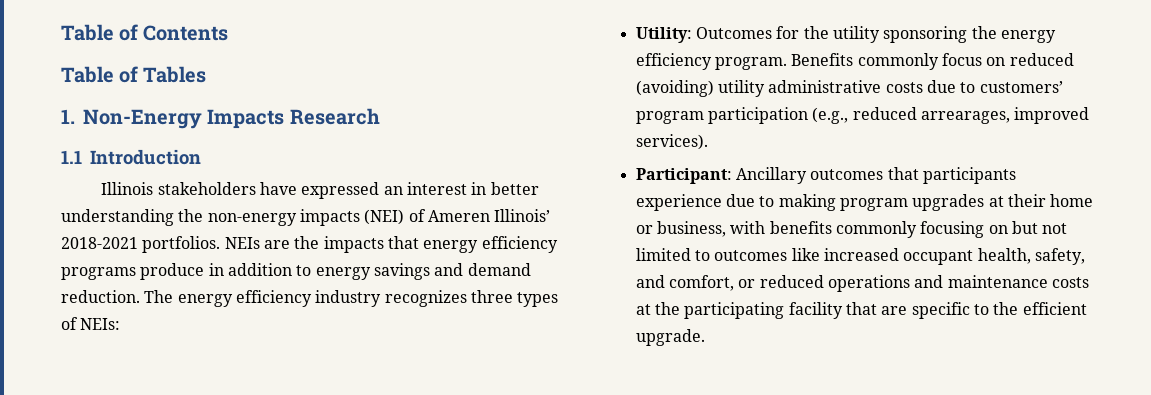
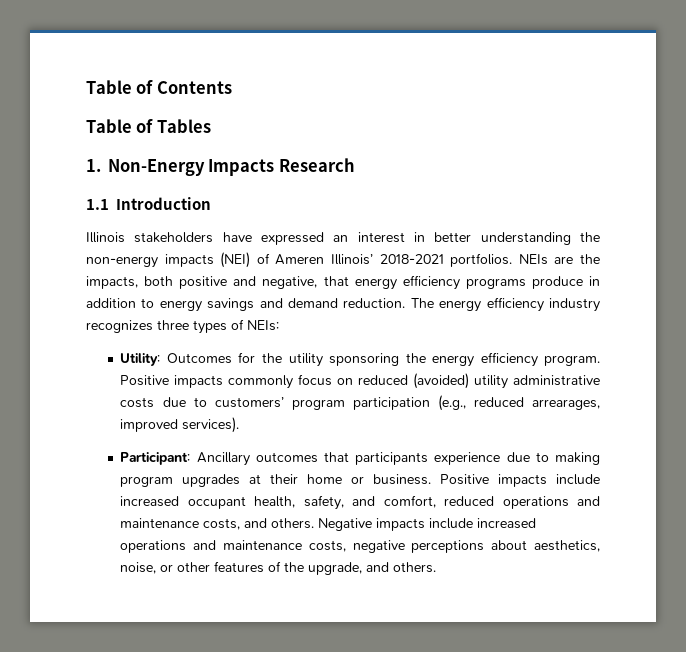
- NEIs are the impacts that energy efficiency programs produce in addition to energy savings and demand reduction.
+ NEIs are the impacts, both positive and negative, that energy efficiency programs produce in addition to energy savings and demand reduction.
- Benefits commonly focus on reduced (avoiding) utility administrative costs due to customers’ program participation (e.g., reduced arrearages, improved services).
+ Positive impacts commonly focus on reduced (avoided) utility administrative costs due to customers’ program participation (e.g., reduced arrearages, improved services).
- Participant: Ancillary outcomes that participants experience due to making program upgrades at their home or business, with benefits commonly focusing on but not limited to outcomes like increased occupant health, safety, and comfort, or reduced operations and maintenance costs at the participating facility that are specific to the efficient upgrade.
+ Participant: Ancillary outcomes that participants experience due to making program upgrades at their home or business. Positive impacts include increased occupant health, safety, and comfort, reduced operations and maintenance costs, and others. Negative impacts include increased operations and maintenance costs, negative perceptions about aesthetics, noise, or other features of the upgrade, and others.

